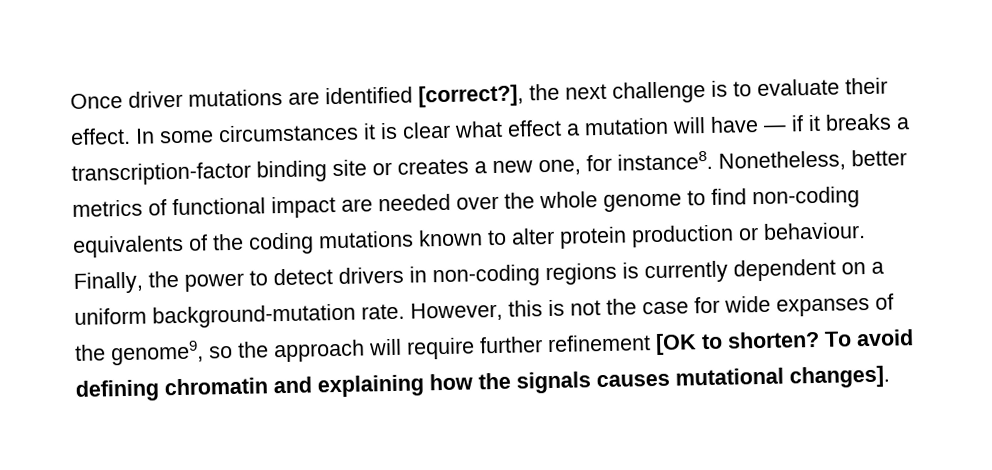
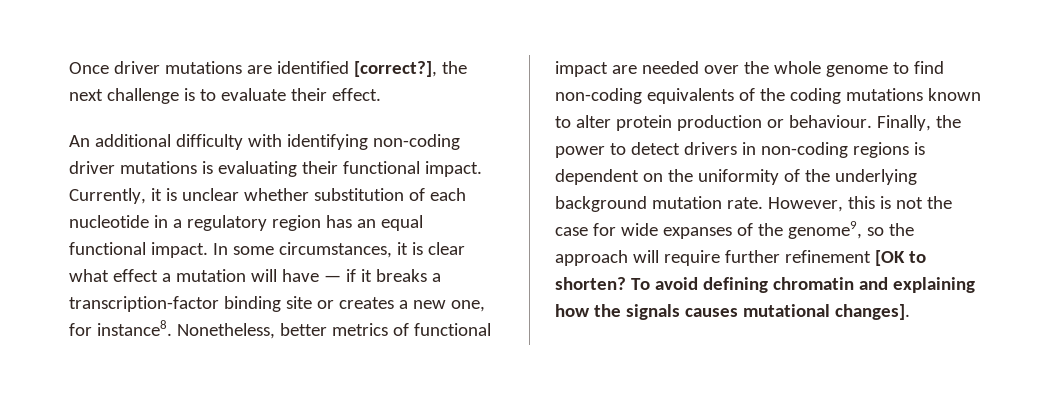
- Once driver mutations are identified [correct?], the next challenge is to evaluate their effect. In some circumstances it is clear what effect a mutation will have — if it breaks a transcription-factor binding site or creates a new one, for instance8.
+ Once driver mutations are identified [correct?], the next challenge is to evaluate their effect.
+ An additional difficulty with identifying non-coding driver mutations is evaluating their functional impact. Currently, it is unclear whether substitution of each nucleotide in a regulatory region has an equal functional impact. In some circumstances, it is clear what effect a mutation will have — if it breaks a transcription-factor binding site or creates a new one, for instance8.
- Finally, the power to detect drivers in non-coding regions is currently dependent on a uniform background-mutation rate.
+ Finally, the power to detect drivers in non-coding regions is dependent on the uniformity of the underlying background mutation rate.

